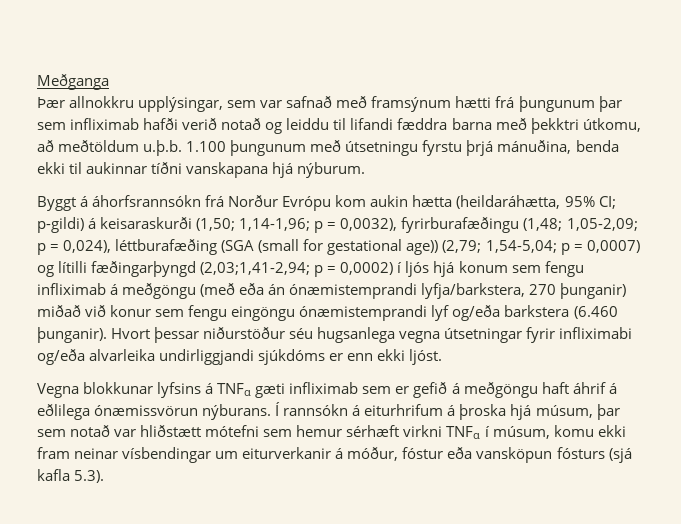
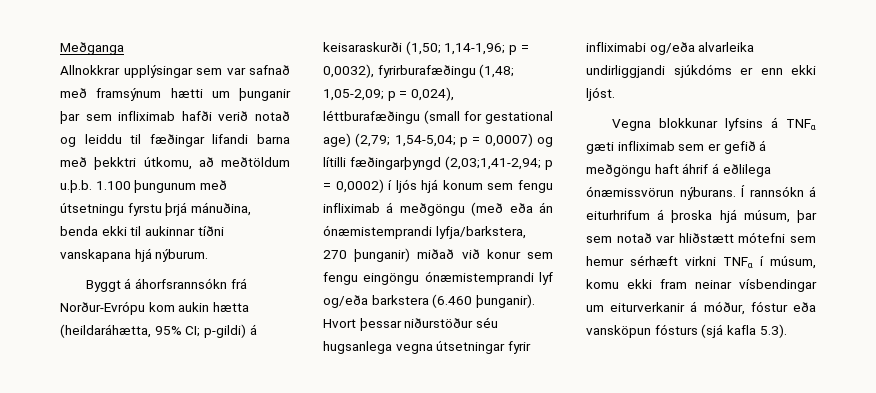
- Þær allnokkru upplýsingar, sem var safnað með framsýnum hætti frá þungunum þar sem infliximab hafði verið notað og leiddu til lifandi fæddra barna með þekktri útkomu, að meðtöldum u.þ.b. 1.100 þungunum með útsetningu fyrstu þrjá mánuðina, benda ekki til aukinnar tíðni vanskapana hjá nýburum.
+ Allnokkrar upplýsingar sem var safnað með framsýnum hætti um þunganir þar sem infliximab hafði verið notað og leiddu til fæðingar lifandi barna með þekktri útkomu, að meðtöldum u.þ.b. 1.100 þungunum með útsetningu fyrstu þrjá mánuðina, benda ekki til aukinnar tíðni vanskapana hjá nýburum.
- Byggt á áhorfsrannsókn frá Norður Evrópu kom aukin hætta (heildaráhætta, 95% CI;
+ Byggt á áhorfsrannsókn frá Norður-Evrópu kom aukin hætta (heildaráhætta, 95% CI;
- p = 0,024), léttburafæðing (SGA (small for gestational age)) (2,79;
+ p = 0,024), léttburafæðingu (small for gestational age) (2,79;

